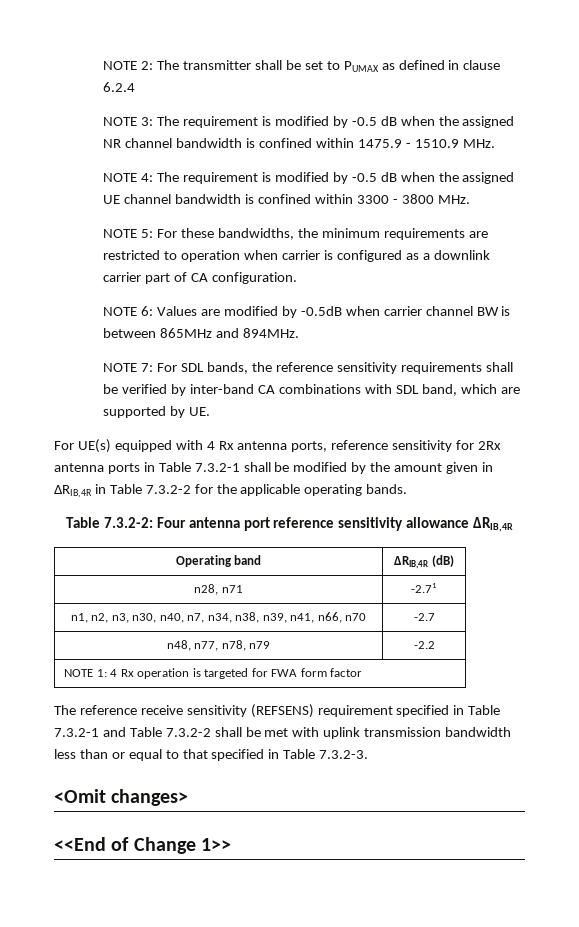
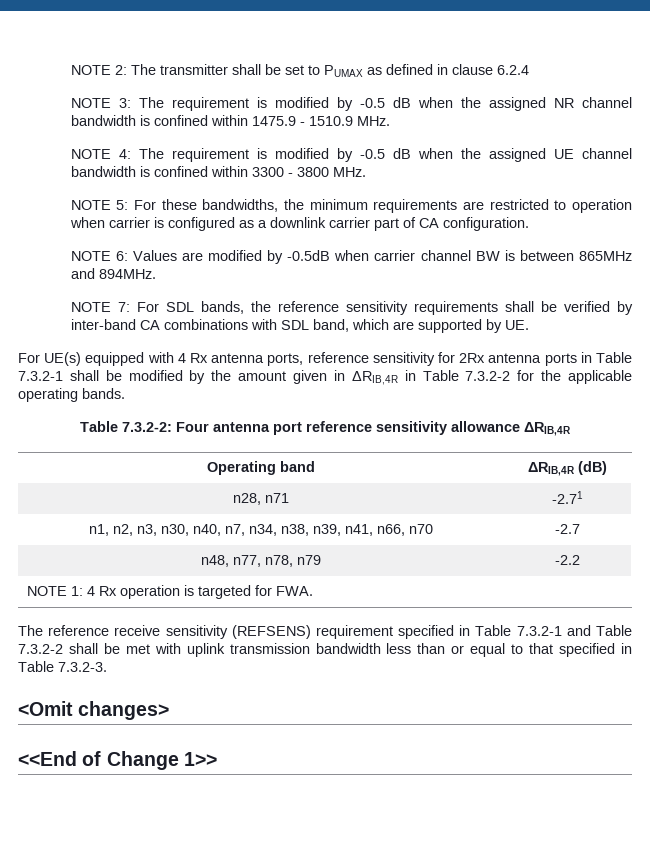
- NOTE 1: 4 Rx operation is targeted for FWA form factor
+ NOTE 1: 4 Rx operation is targeted for FWA.

